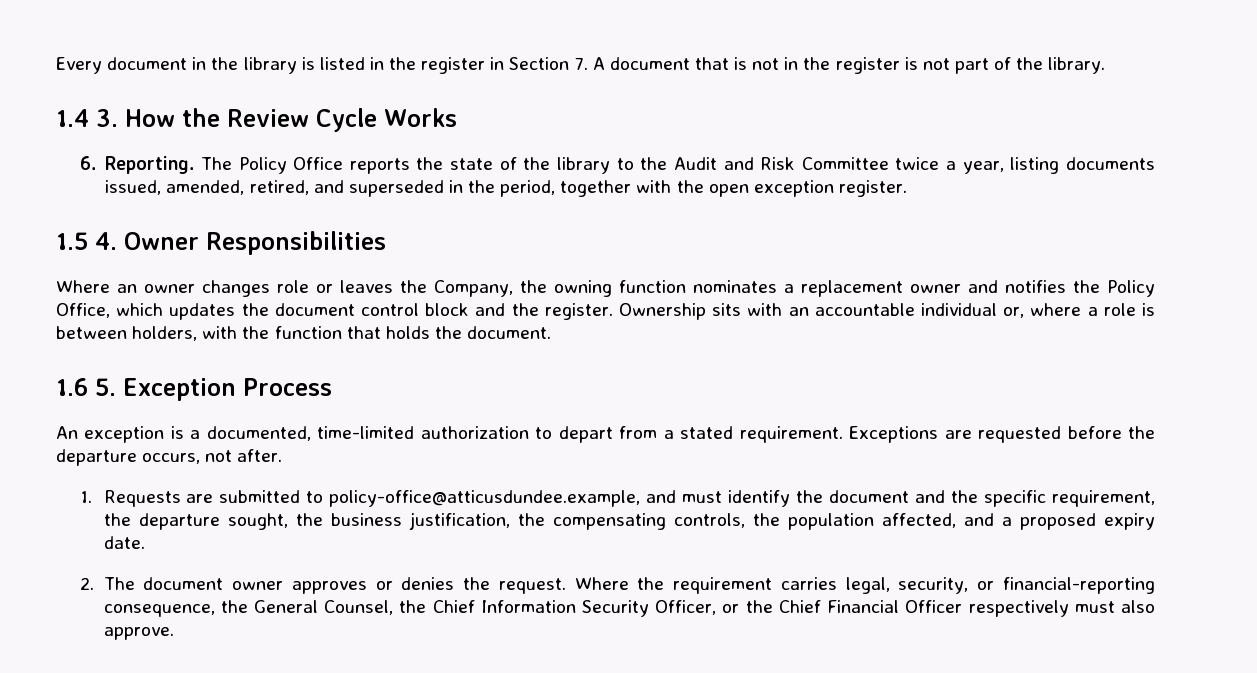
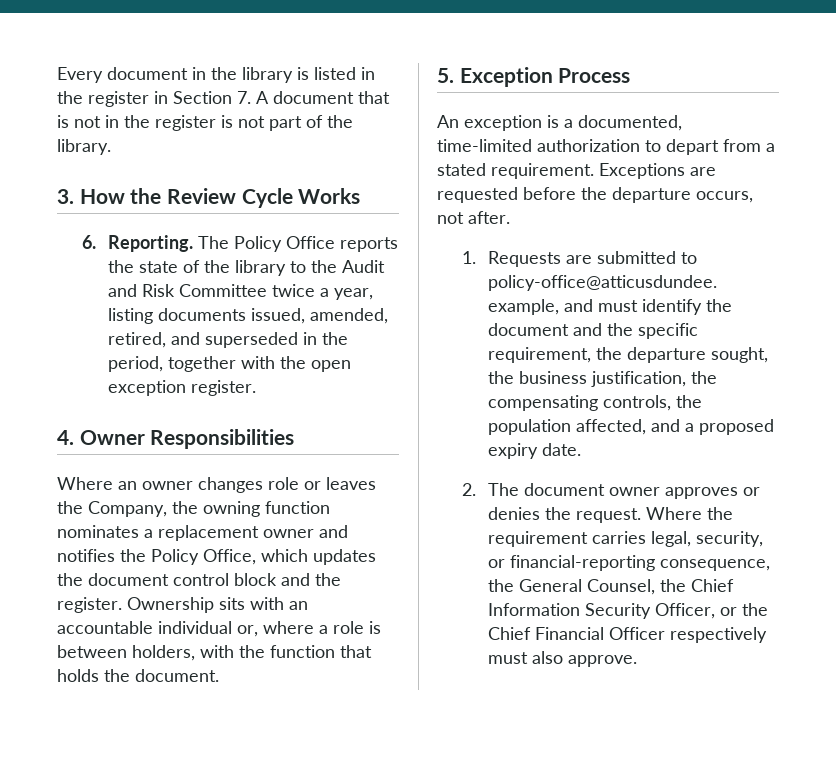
- 1.4 3. How the Review Cycle Works
+ 3. How the Review Cycle Works
- 1.5 4. Owner Responsibilities
+ 4. Owner Responsibilities
- 1.6 5. Exception Process
+ 5. Exception Process

